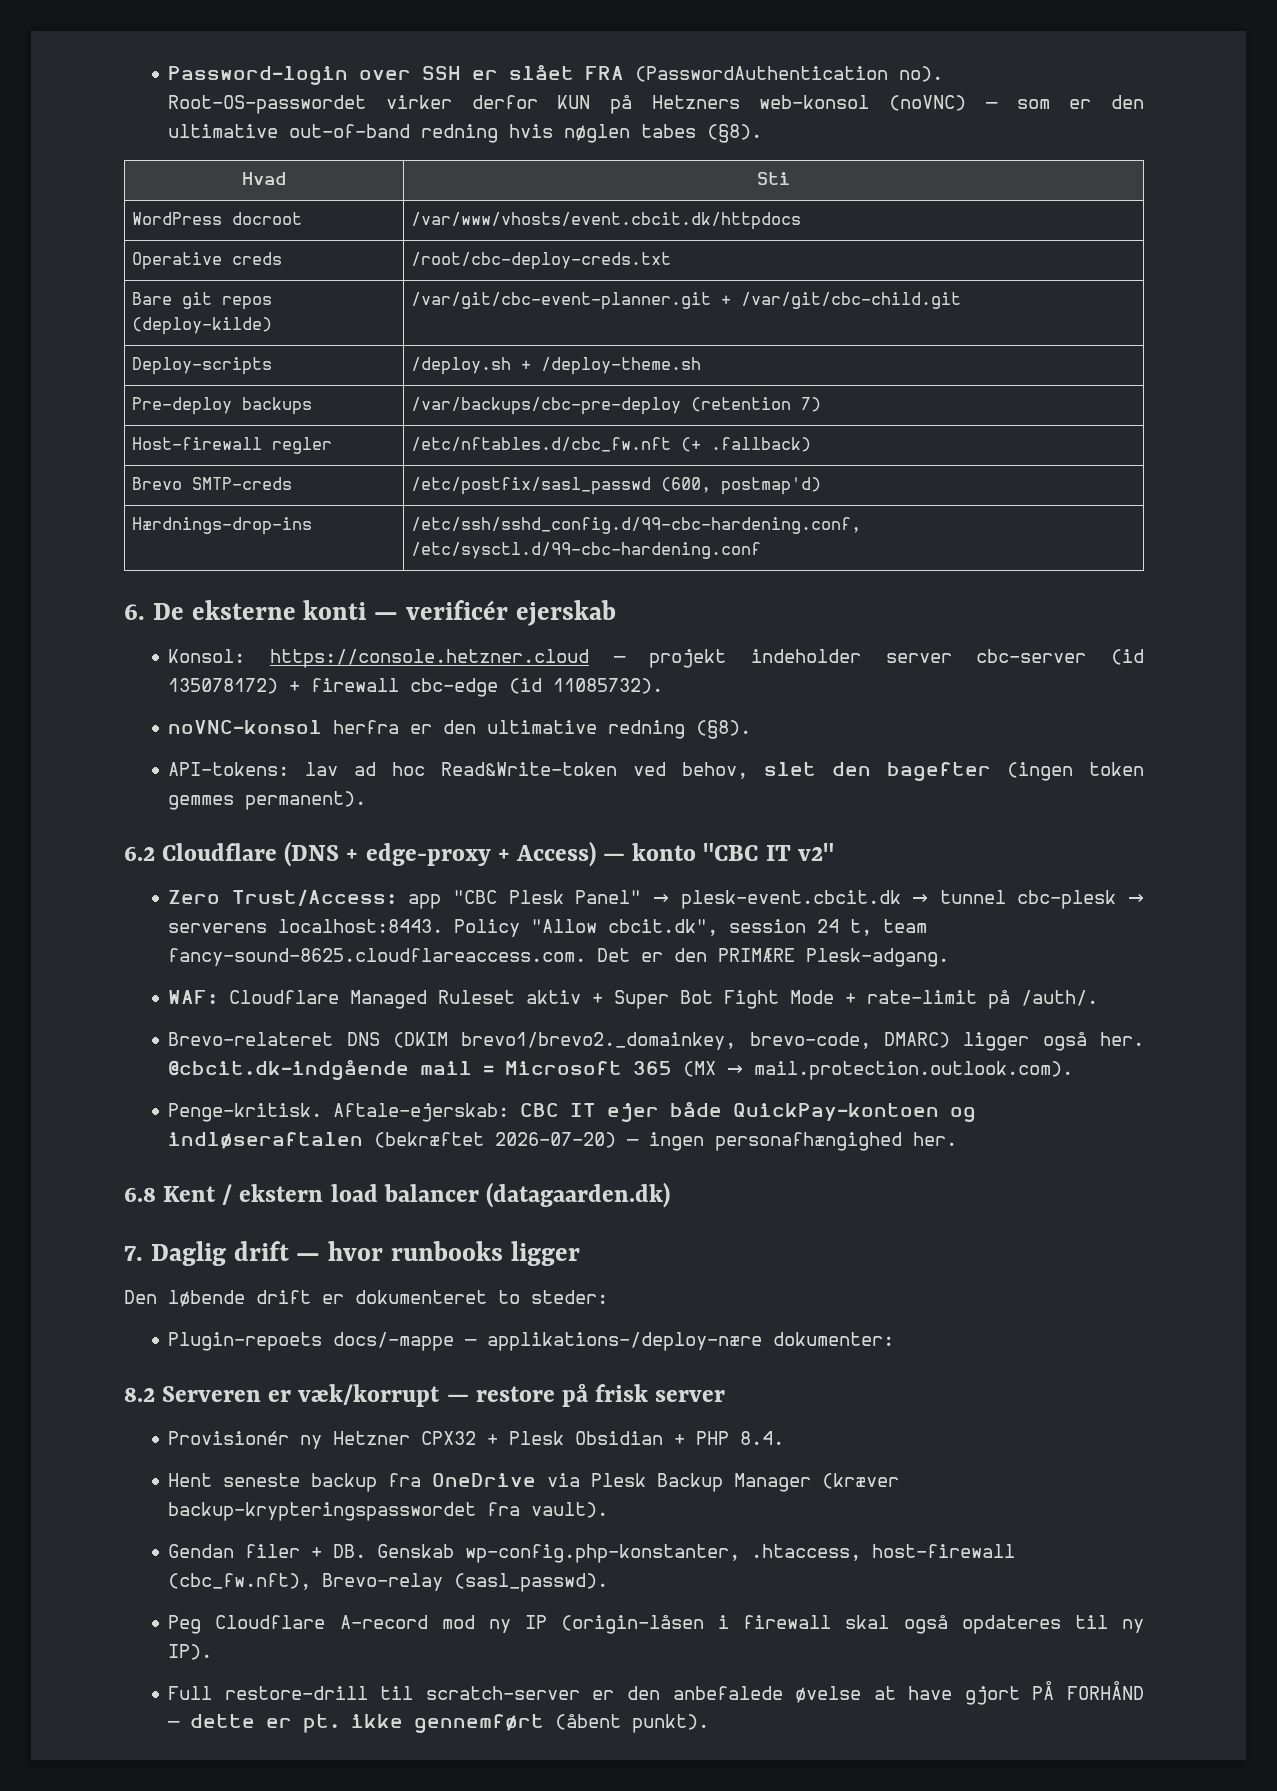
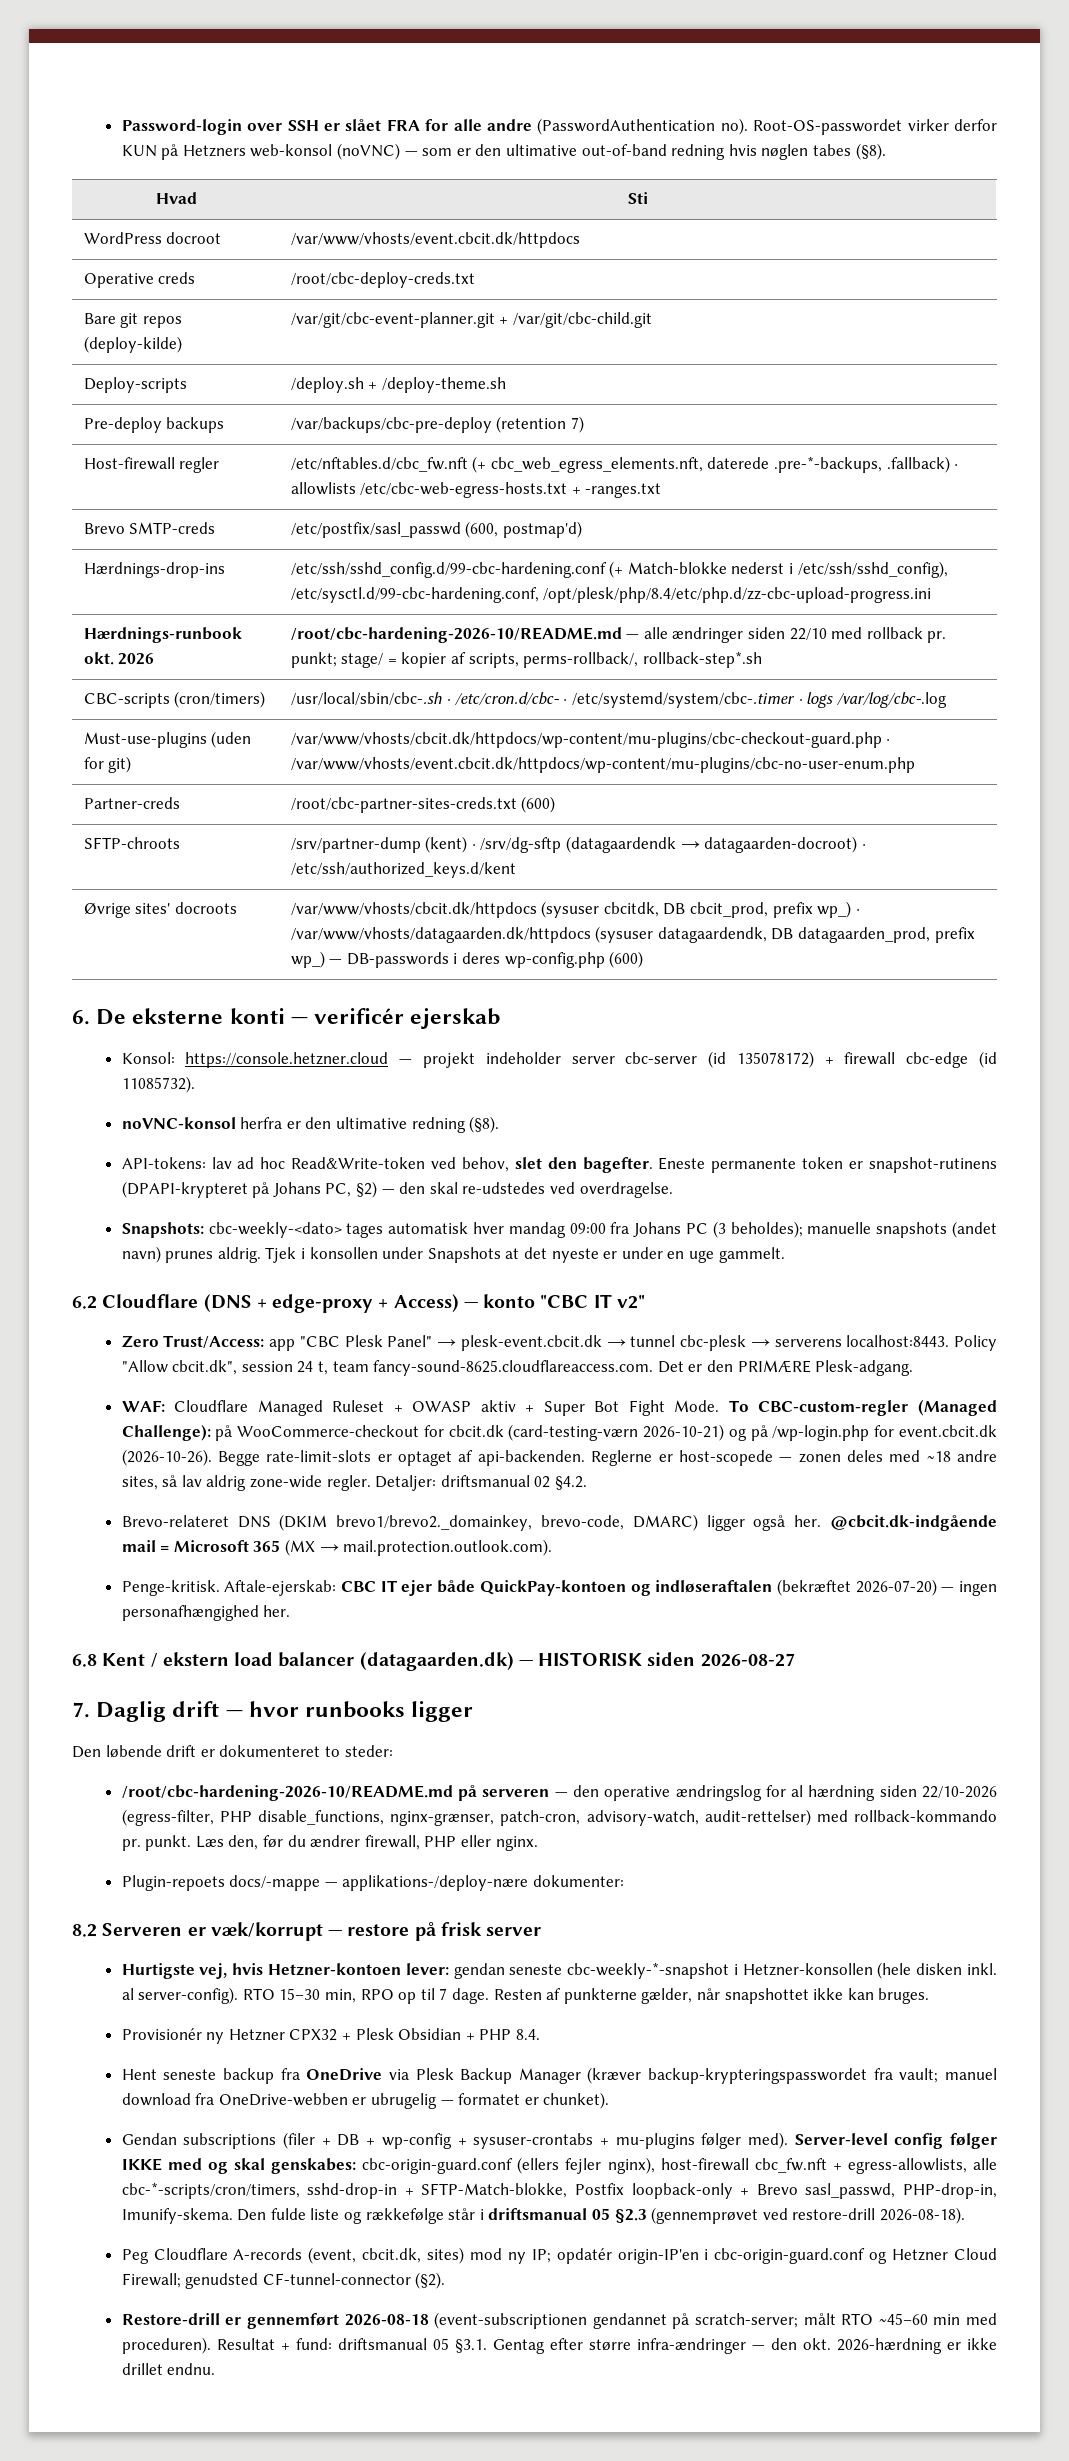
- Password-login over SSH er slået FRA (PasswordAuthentication no).
+ Password-login over SSH er slået FRA for alle andre (PasswordAuthentication no).
- Host-firewall regler | /etc/nftables.d/cbc_fw.nft (+ .fallback)
+ Host-firewall regler | /etc/nftables.d/cbc_fw.nft (+ cbc_web_egress_elements.nft, daterede .pre-*-backups, .fallback) · allowlists /etc/cbc-web-egress-hosts.txt + -ranges.txt
- Hærdnings-drop-ins | /etc/ssh/sshd_config.d/99-cbc-hardening.conf, /etc/sysctl.d/99-cbc-hardening.conf
+ Hærdnings-drop-ins | /etc/ssh/sshd_config.d/99-cbc-hardening.conf (+ Match-blokke nederst i /etc/ssh/sshd_config), /etc/sysctl.d/99-cbc-hardening.conf, /opt/plesk/php/8.4/etc/php.d/zz-cbc-upload-progress.ini
+ Hærdnings-runbook okt. 2026 | /root/cbc-hardening-2026-10/README.md — alle ændringer siden 22/10 med rollback pr. punkt; stage/ = kopier af scripts, perms-rollback/, rollback-step*.sh
+ CBC-scripts (cron/timers) | /usr/local/sbin/cbc-.sh · /etc/cron.d/cbc- · /etc/systemd/system/cbc-.timer · logs /var/log/cbc-.log
+ Must-use-plugins (uden for git) | /var/www/vhosts/cbcit.dk/httpdocs/wp-content/mu-plugins/cbc-checkout-guard.php · /var/www/vhosts/event.cbcit.dk/httpdocs/wp-content/mu-plugins/cbc-no-user-enum.php
+ Partner-creds | /root/cbc-partner-sites-creds.txt (600)
+ SFTP-chroots | /srv/partner-dump (kent) · /srv/dg-sftp (datagaardendk → datagaarden-docroot) · /etc/ssh/authorized_keys.d/kent
+ Øvrige sites' docroots | /var/www/vhosts/cbcit.dk/httpdocs (sysuser cbcitdk, DB cbcit_prod, prefix wp_) · /var/www/vhosts/datagaarden.dk/httpdocs (sysuser datagaardendk, DB datagaarden_prod, prefix wp_) — DB-passwords i deres wp-config.php (600)
- API-tokens: lav ad hoc Read&Write-token ved behov, slet den bagefter (ingen token gemmes permanent).
+ API-tokens: lav ad hoc Read&Write-token ved behov, slet den bagefter. Eneste permanente token er snapshot-rutinens (DPAPI-krypteret på Johans PC, §2) — den skal re-udstedes ved overdragelse.
+ Snapshots: cbc-weekly-<dato> tages automatisk hver mandag 09:00 fra Johans PC (3 beholdes); manuelle snapshots (andet navn) prunes aldrig. Tjek i konsollen under Snapshots at det nyeste er under en uge gammelt.
- WAF: Cloudflare Managed Ruleset aktiv + Super Bot Fight Mode + rate-limit på /auth/.
+ WAF: Cloudflare Managed Ruleset + OWASP aktiv + Super Bot Fight Mode. To CBC-custom-regler (Managed Challenge): på WooCommerce-checkout for cbcit.dk (card-testing-værn 2026-10-21) og på /wp-login.php for event.cbcit.dk (2026-10-26). Begge rate-limit-slots er optaget af api-backenden. Reglerne er host-scopede — zonen deles med ~18 andre sites, så lav aldrig zone-wide regler. Detaljer: driftsmanual 02 §4.2.
- 6.8 Kent / ekstern load balancer (datagaarden.dk)
+ 6.8 Kent / ekstern load balancer (datagaarden.dk) — HISTORISK siden 2026-08-27
+ /root/cbc-hardening-2026-10/README.md på serveren — den operative ændringslog for al hærdning siden 22/10-2026 (egress-filter, PHP disable_functions, nginx-grænser, patch-cron, advisory-watch, audit-rettelser) med rollback-kommando pr. punkt. Læs den, før du ændrer firewall, PHP eller nginx.
+ Hurtigste vej, hvis Hetzner-kontoen lever: gendan seneste cbc-weekly-*-snapshot i Hetzner-konsollen (hele disken inkl. al server-config). RTO 15–30 min, RPO op til 7 dage. Resten af punkterne gælder, når snapshottet ikke kan bruges.
- Hent seneste backup fra OneDrive via Plesk Backup Manager (kræver backup-krypteringspasswordet fra vault).
- Gendan filer + DB. Genskab wp-config.php-konstanter, .htaccess, host-firewall (cbc_fw.nft), Brevo-relay (sasl_passwd).
- Peg Cloudflare A-record mod ny IP (origin-låsen i firewall skal også opdateres til ny IP).
- Full restore-drill til scratch-server er den anbefalede øvelse at have gjort PÅ FORHÅND — dette er pt. ikke gennemført (åbent punkt).
+ Hent seneste backup fra OneDrive via Plesk Backup Manager (kræver backup-krypteringspasswordet fra vault; manuel download fra OneDrive-webben er ubrugelig — formatet er chunket).
+ Gendan subscriptions (filer + DB + wp-config + sysuser-crontabs + mu-plugins følger med). Server-level config følger IKKE med og skal genskabes: cbc-origin-guard.conf (ellers fejler nginx), host-firewall cbc_fw.nft + egress-allowlists, alle cbc-*-scripts/cron/timers, sshd-drop-in + SFTP-Match-blokke, Postfix loopback-only + Brevo sasl_passwd, PHP-drop-in, Imunify-skema. Den fulde liste og rækkefølge står i driftsmanual 05 §2.3 (gennemprøvet ved restore-drill 2026-08-18).
+ Peg Cloudflare A-records (event, cbcit.dk, sites) mod ny IP; opdatér origin-IP'en i cbc-origin-guard.conf og Hetzner Cloud Firewall; genudsted CF-tunnel-connector (§2).
+ Restore-drill er gennemført 2026-08-18 (event-subscriptionen gendannet på scratch-server; målt RTO ~45–60 min med proceduren). Resultat + fund: driftsmanual 05 §3.1. Gentag efter større infra-ændringer — den okt. 2026-hærdning er ikke drillet endnu.

